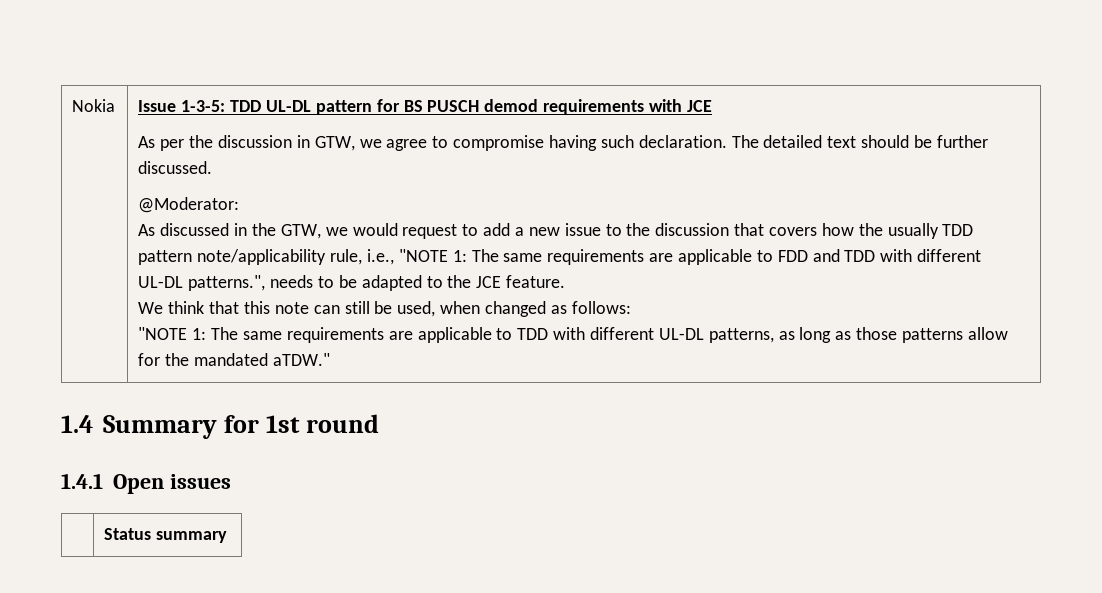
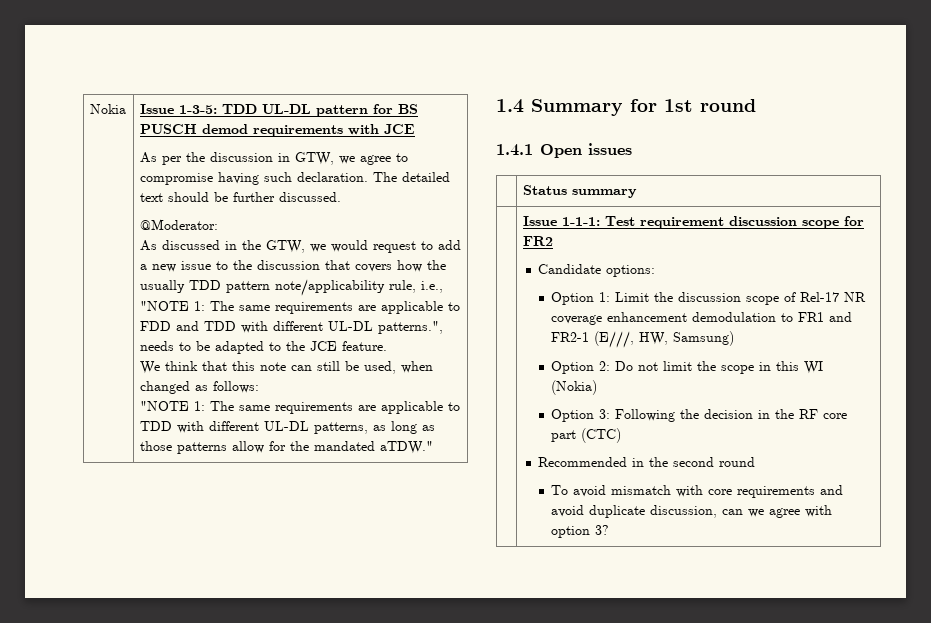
+ Issue 1-1-1: Test requirement discussion scope for FR2
+ Candidate options:
+ Option 1: Limit the discussion scope of Rel-17 NR coverage enhancement demodulation to FR1 and FR2-1 (E///, HW, Samsung)
+ Option 2: Do not limit the scope in this WI (Nokia)
+ Option 3: Following the decision in the RF core part (CTC)
+ Recommended in the second round
+ To avoid mismatch with core requirements and avoid duplicate discussion, can we agree with option 3?

